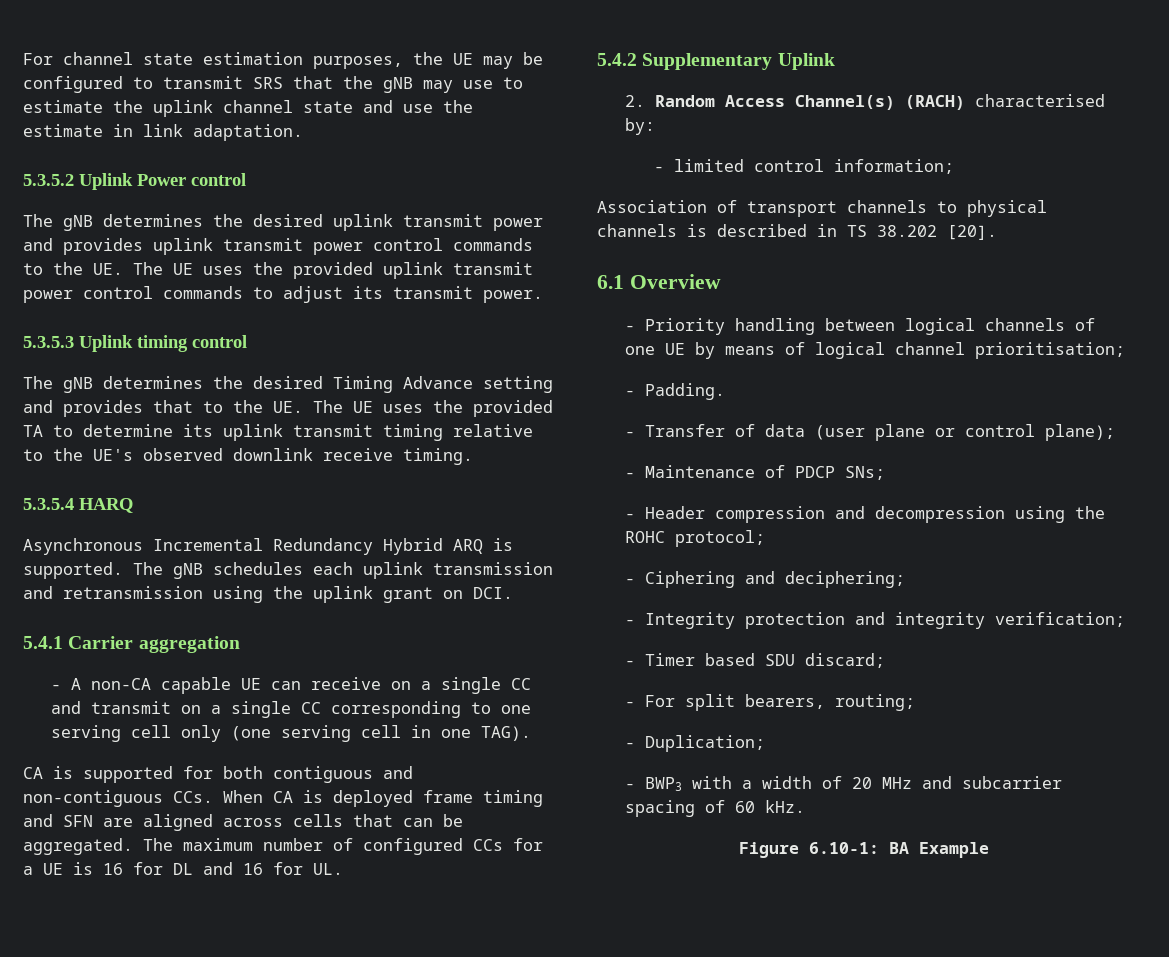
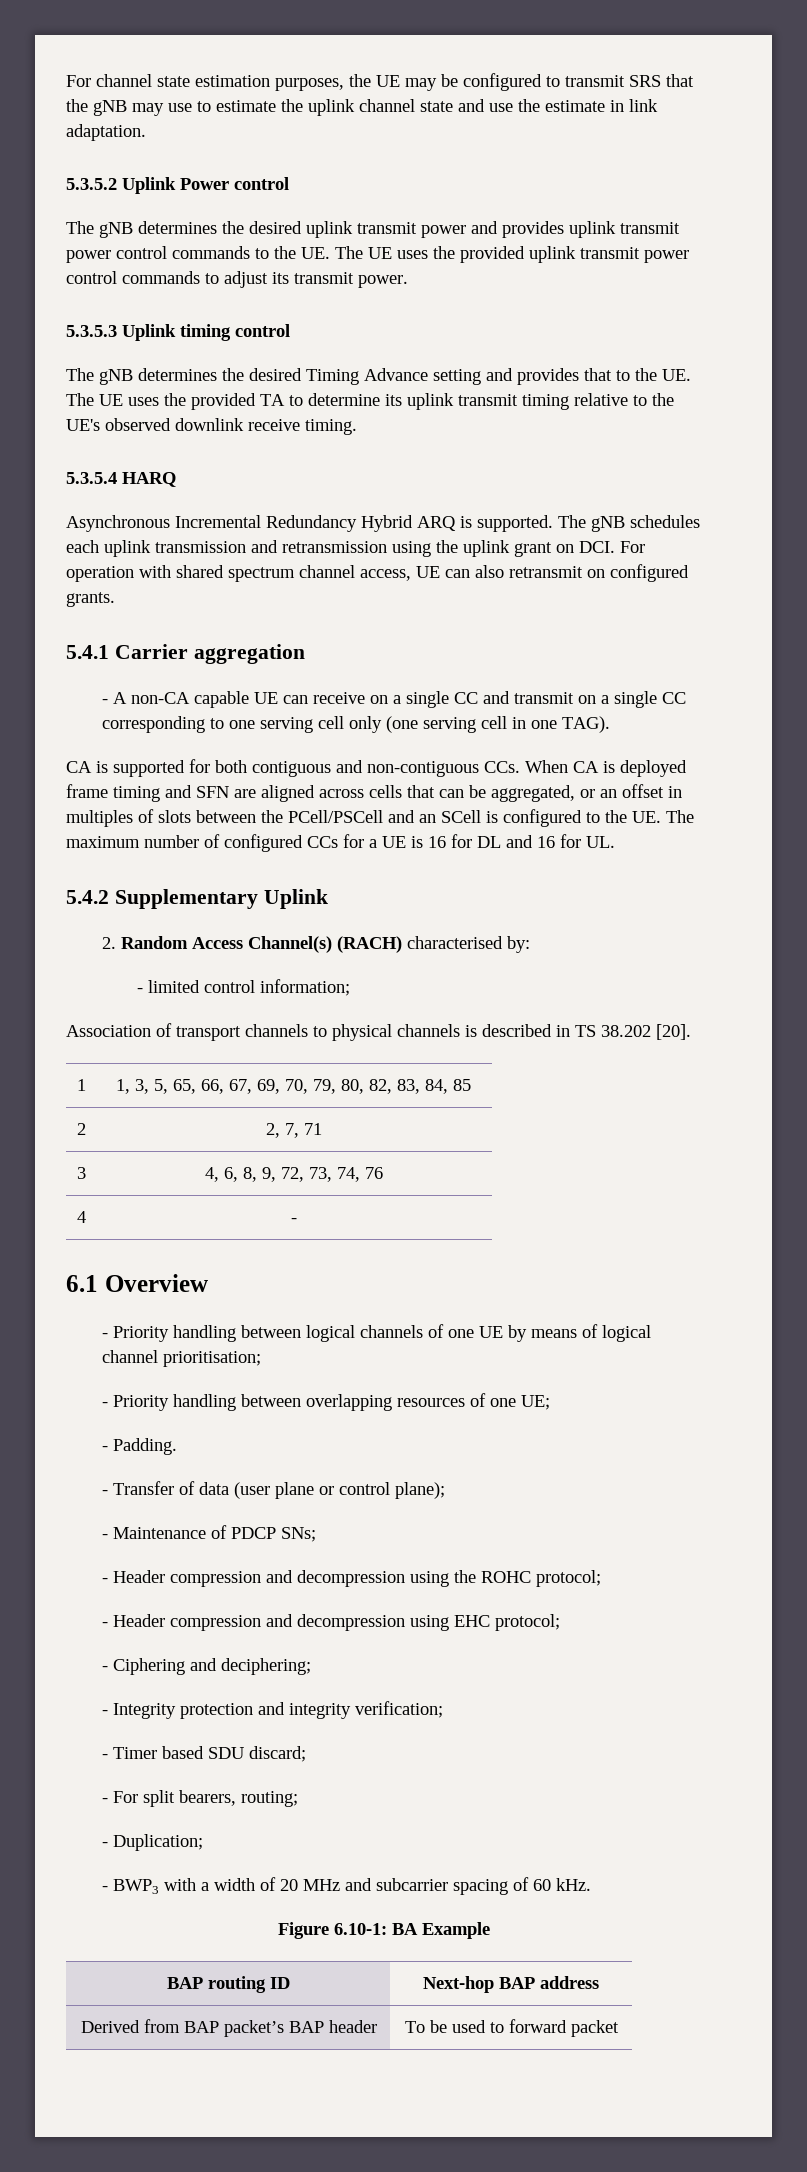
- The gNB schedules each uplink transmission and retransmission using the uplink grant on DCI.
+ The gNB schedules each uplink transmission and retransmission using the uplink grant on DCI. For operation with shared spectrum channel access, UE can also retransmit on configured grants.
- CA is supported for both contiguous and non-contiguous CCs. When CA is deployed frame timing and SFN are aligned across cells that can be aggregated. The maximum number of configured CCs for a UE is 16 for DL and 16 for UL.
+ CA is supported for both contiguous and non-contiguous CCs. When CA is deployed frame timing and SFN are aligned across cells that can be aggregated, or an offset in multiples of slots between the PCell/PSCell and an SCell is configured to the UE. The maximum number of configured CCs for a UE is 16 for DL and 16 for UL.
+ 1 | 1, 3, 5, 65, 66, 67, 69, 70, 79, 80, 82, 83, 84, 85
+ 2 | 2, 7, 71
+ 3 | 4, 6, 8, 9, 72, 73, 74, 76
+ 4 | -
+ - Priority handling between overlapping resources of one UE;
+ - Header compression and decompression using EHC protocol;
+ BAP routing ID | Next-hop BAP address
+ Derived from BAP packet’s BAP header | To be used to forward packet

